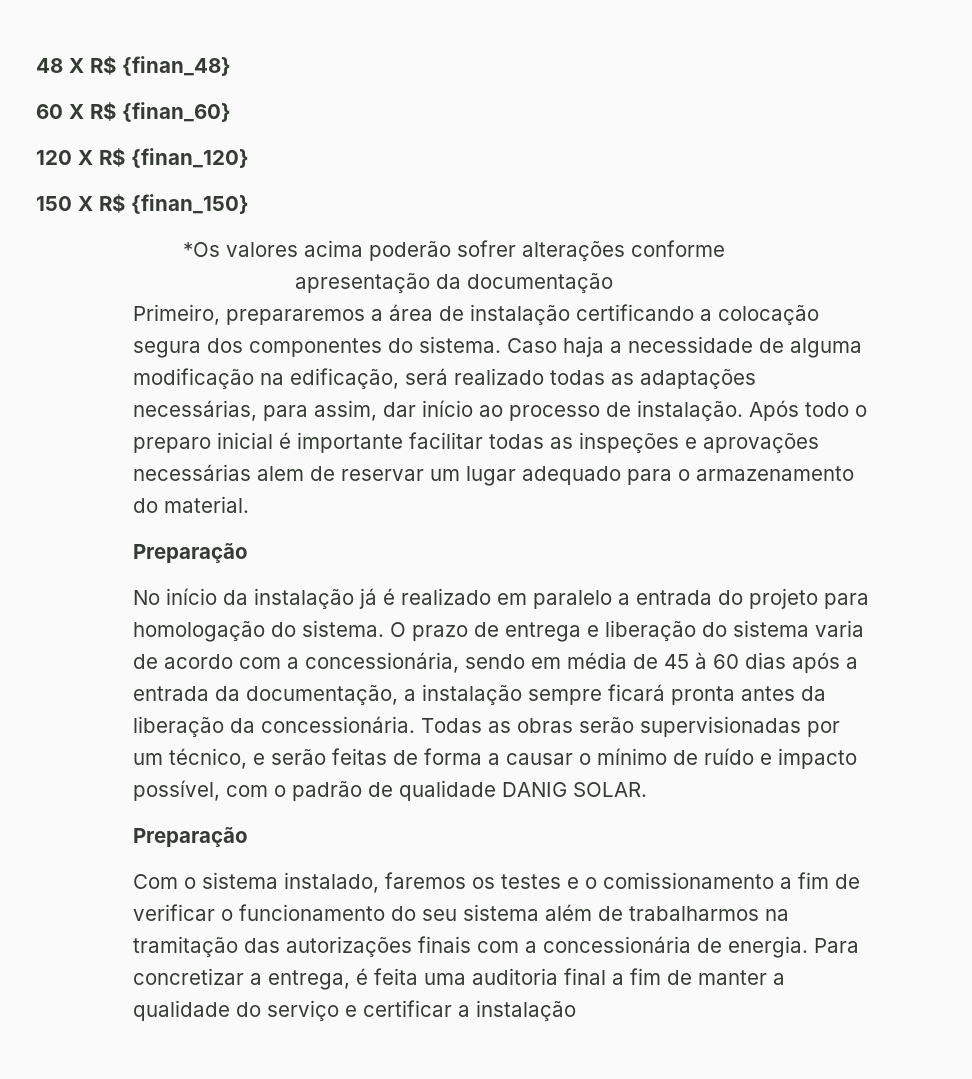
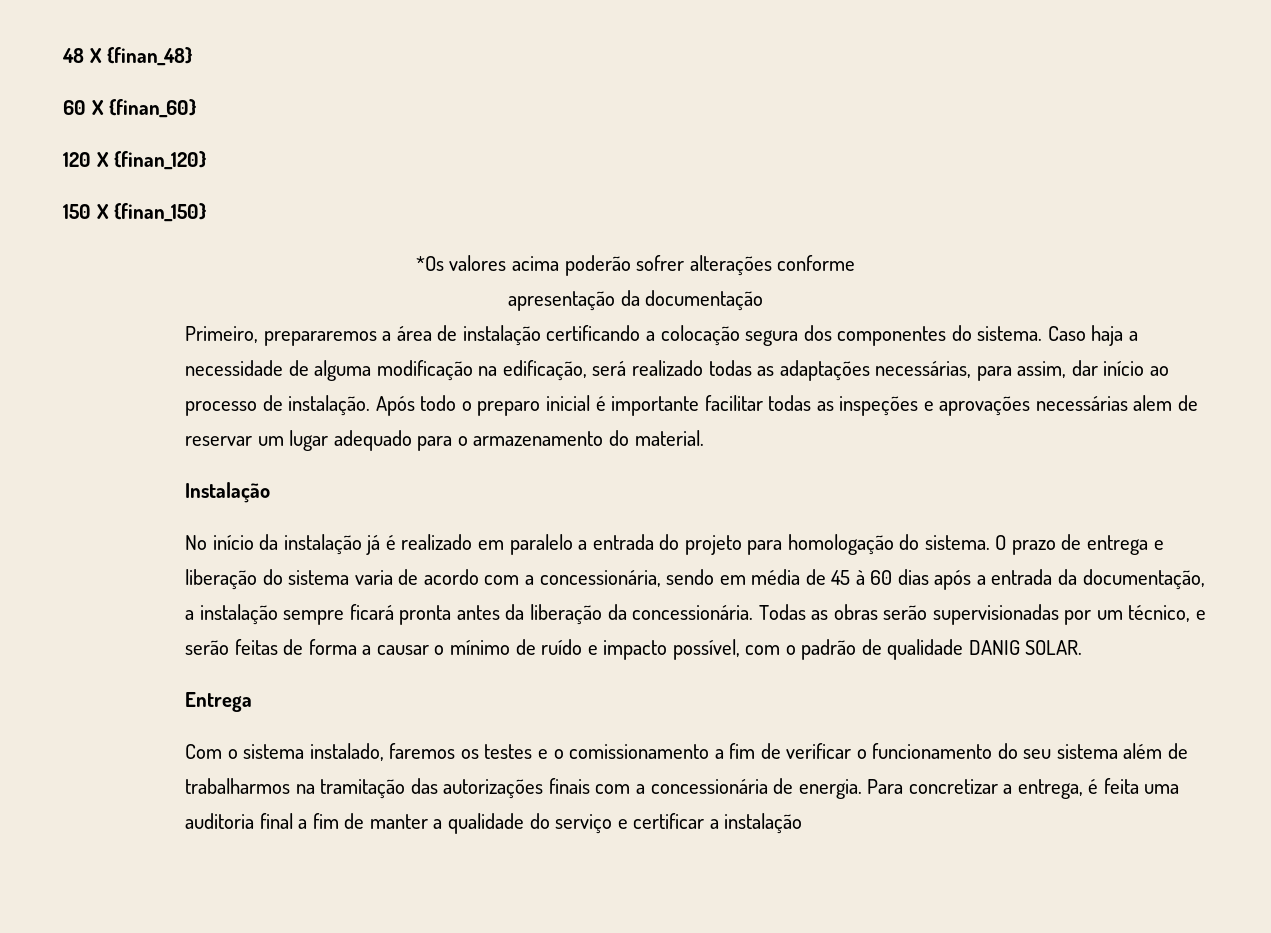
- 48 X R$ {finan_48}
+ 48 X {finan_48}
- 60 X R$ {finan_60}
+ 60 X {finan_60}
- 120 X R$ {finan_120}
+ 120 X {finan_120}
- 150 X R$ {finan_150}
+ 150 X {finan_150}
  Após todo o preparo inicial é importante facilitar todas as inspeções e aprovações necessárias alem de reservar um lugar adequado para o armazenamento do material.
- Preparação
+ Instalação
  Todas as obras serão supervisionadas por um técnico, e serão feitas de forma a causar o mínimo de ruído e impacto possível, com o padrão de qualidade DANIG SOLAR.
- Preparação
+ Entrega

